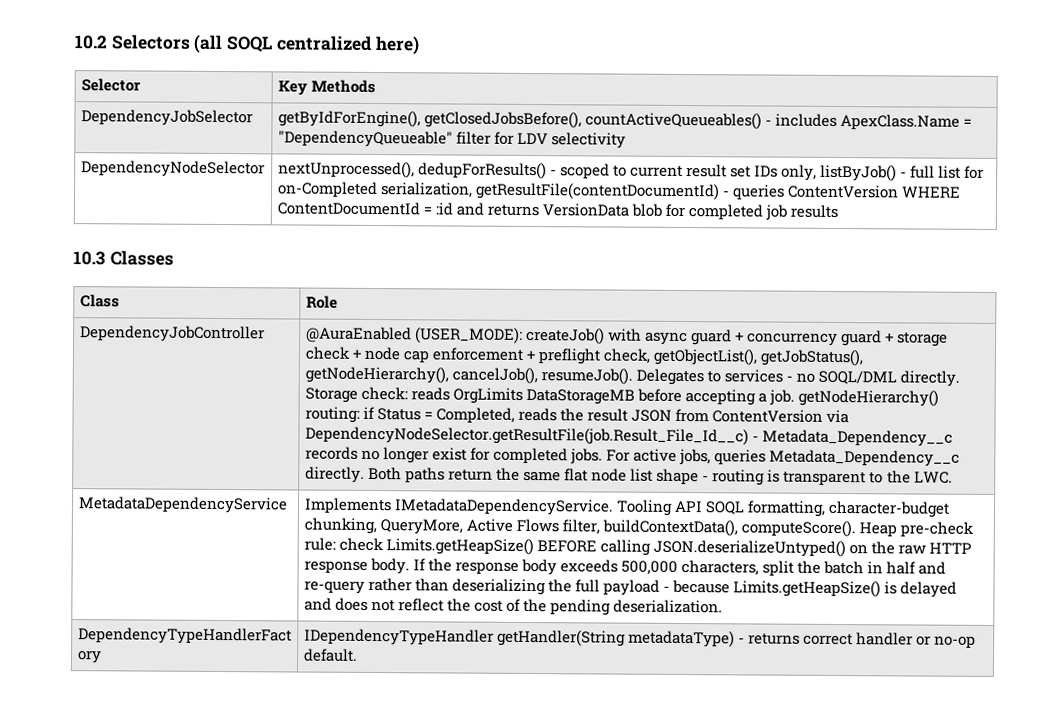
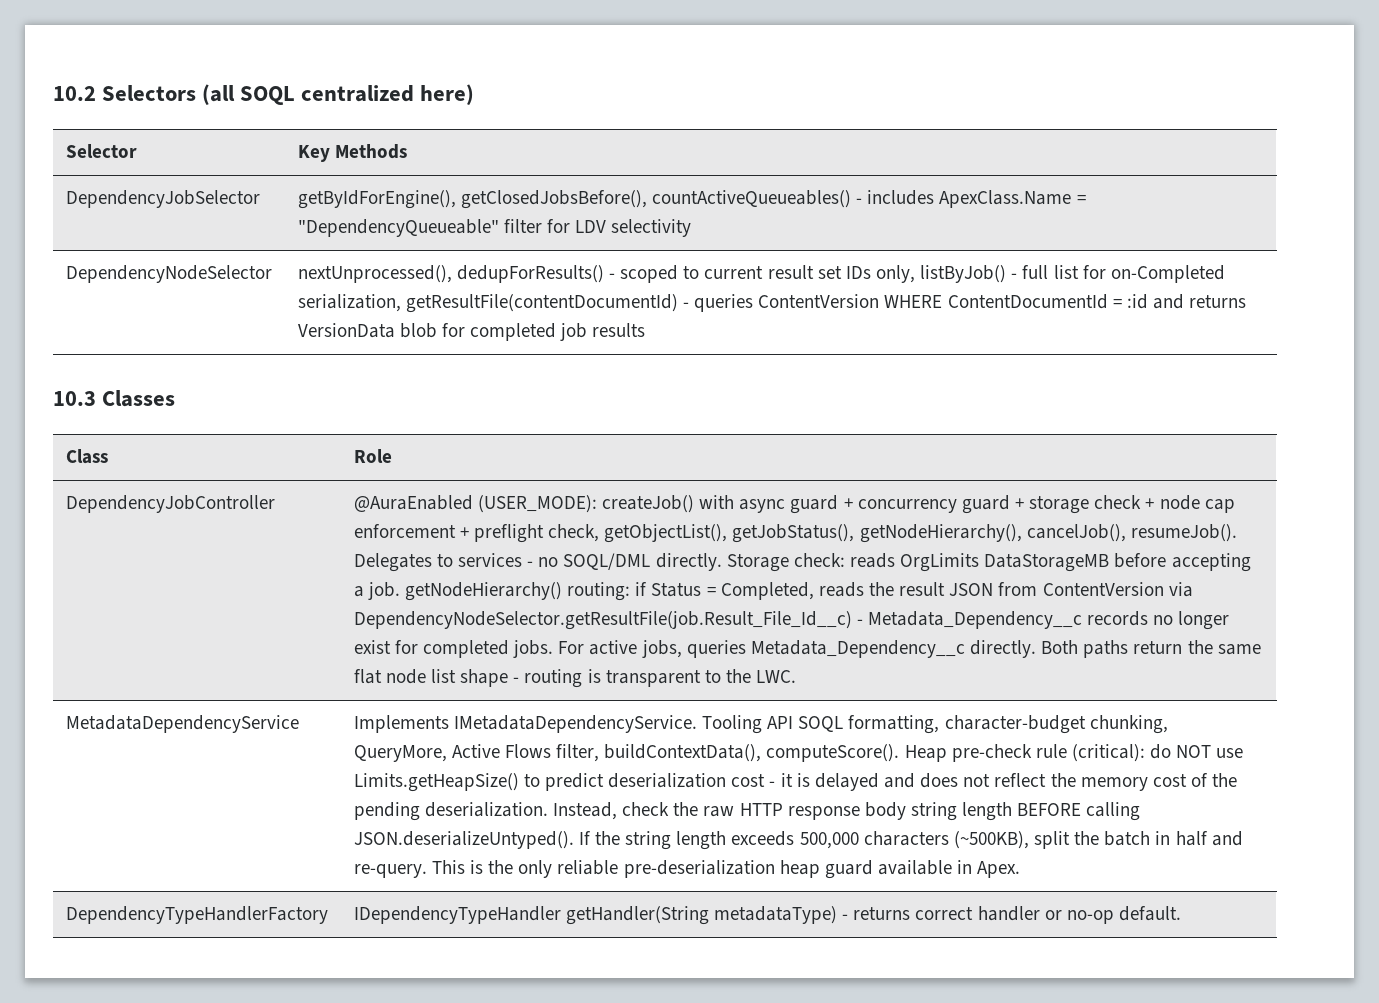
- Heap pre-check rule: check Limits.getHeapSize() BEFORE calling JSON.deserializeUntyped() on the raw HTTP response body. If the response body exceeds 500,000 characters, split the batch in half and re-query rather than deserializing the full payload - because Limits.getHeapSize() is delayed and does not reflect the cost of the pending deserialization.
+ Heap pre-check rule (critical): do NOT use Limits.getHeapSize() to predict deserialization cost - it is delayed and does not reflect the memory cost of the pending deserialization. Instead, check the raw HTTP response body string length BEFORE calling JSON.deserializeUntyped(). If the string length exceeds 500,000 characters (~500KB), split the batch in half and re-query. This is the only reliable pre-deserialization heap guard available in Apex.

